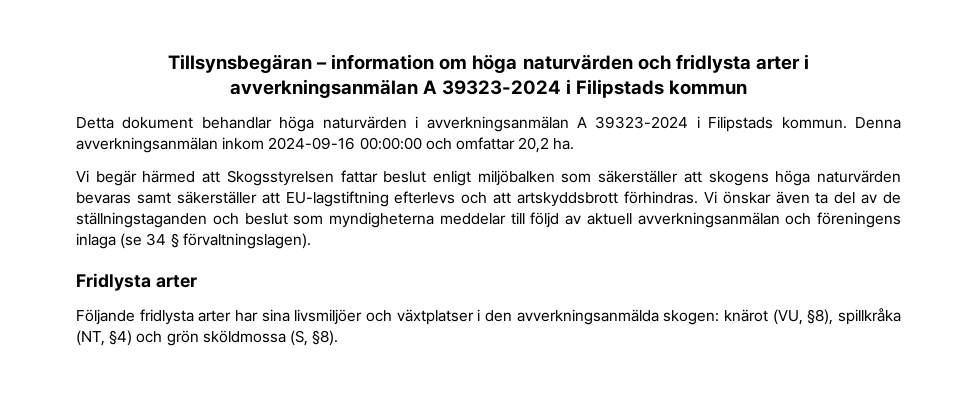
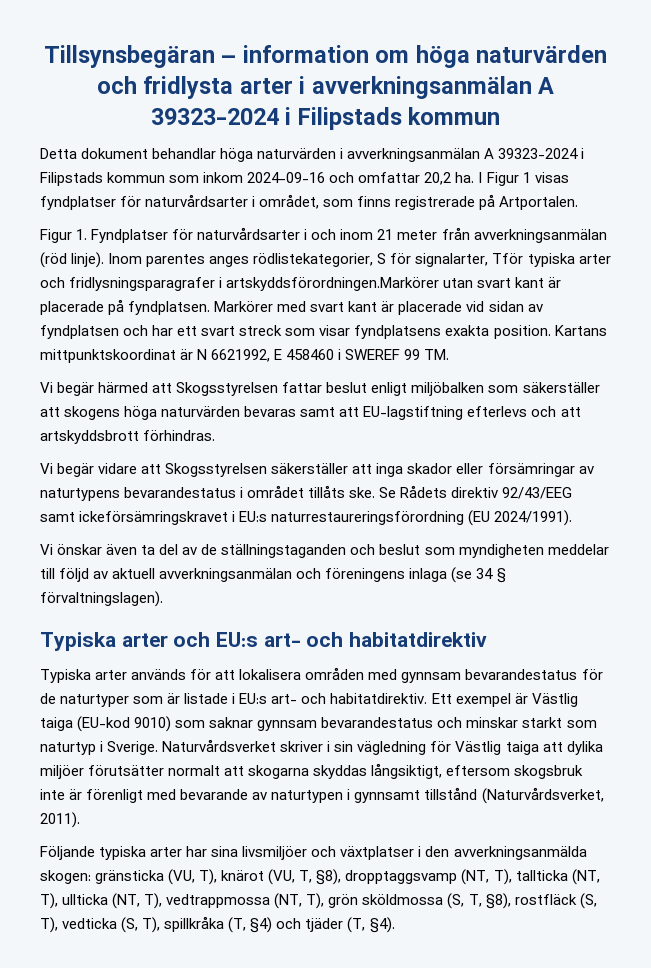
- Detta dokument behandlar höga naturvärden i avverkningsanmälan A 39323-2024 i Filipstads kommun. Denna avverkningsanmälan inkom 2024-09-16 00:00:00 och omfattar 20,2 ha.
+ Detta dokument behandlar höga naturvärden i avverkningsanmälan A 39323-2024 i Filipstads kommun som inkom 2024-09-16 och omfattar 20,2 ha. I Figur 1 visas fyndplatser för naturvårdsarter i området, som finns registrerade på Artportalen.
+ Figur 1. Fyndplatser för naturvårdsarter i och inom 21 meter från avverkningsanmälan (röd linje). Inom parentes anges rödlistekategorier, S för signalarter, Tför typiska arter och fridlysningsparagrafer i artskyddsförordningen.Markörer utan svart kant är placerade på fyndplatsen. Markörer med svart kant är placerade vid sidan av fyndplatsen och har ett svart streck som visar fyndplatsens exakta position. Kartans mittpunktskoordinat är N 6621992, E 458460 i SWEREF 99 TM.
- Vi begär härmed att Skogsstyrelsen fattar beslut enligt miljöbalken som säkerställer att skogens höga naturvärden bevaras samt säkerställer att EU-lagstiftning efterlevs och att artskyddsbrott förhindras. Vi önskar även ta del av de ställningstaganden och beslut som myndigheterna meddelar till följd av aktuell avverkningsanmälan och föreningens inlaga (se 34 § förvaltningslagen).
+ Vi begär härmed att Skogsstyrelsen fattar beslut enligt miljöbalken som säkerställer att skogens höga naturvärden bevaras samt att EU-lagstiftning efterlevs och att artskyddsbrott förhindras.
+ Vi begär vidare att Skogsstyrelsen säkerställer att inga skador eller försämringar av naturtypens bevarandestatus i området tillåts ske. Se Rådets direktiv 92/43/EEG samt ickeförsämringskravet i EU:s naturrestaureringsförordning (EU 2024/1991).
+ Vi önskar även ta del av de ställningstaganden och beslut som myndigheten meddelar till följd av aktuell avverkningsanmälan och föreningens inlaga (se 34 § förvaltningslagen).
- Fridlysta arter
+ Typiska arter och EU:s art- och habitatdirektiv
+ Typiska arter används för att lokalisera områden med gynnsam bevarandestatus för de naturtyper som är listade i EU:s art- och habitatdirektiv. Ett exempel är Västlig taiga (EU-kod 9010) som saknar gynnsam bevarandestatus och minskar starkt som naturtyp i Sverige. Naturvårdsverket skriver i sin vägledning för Västlig taiga att dylika miljöer förutsätter normalt att skogarna skyddas långsiktigt, eftersom skogsbruk inte är förenligt med bevarande av naturtypen i gynnsamt tillstånd (Naturvårdsverket, 2011).
- Följande fridlysta arter har sina livsmiljöer och växtplatser i den avverkningsanmälda skogen: knärot (VU, §8), spillkråka (NT, §4) och grön sköldmossa (S, §8).
+ Följande typiska arter har sina livsmiljöer och växtplatser i den avverkningsanmälda skogen: gränsticka (VU, T), knärot (VU, T, §8), dropptaggsvamp (NT, T), tallticka (NT, T), ullticka (NT, T), vedtrappmossa (NT, T), grön sköldmossa (S, T, §8), rostfläck (S, T), vedticka (S, T), spillkråka (T, §4) och tjäder (T, §4).

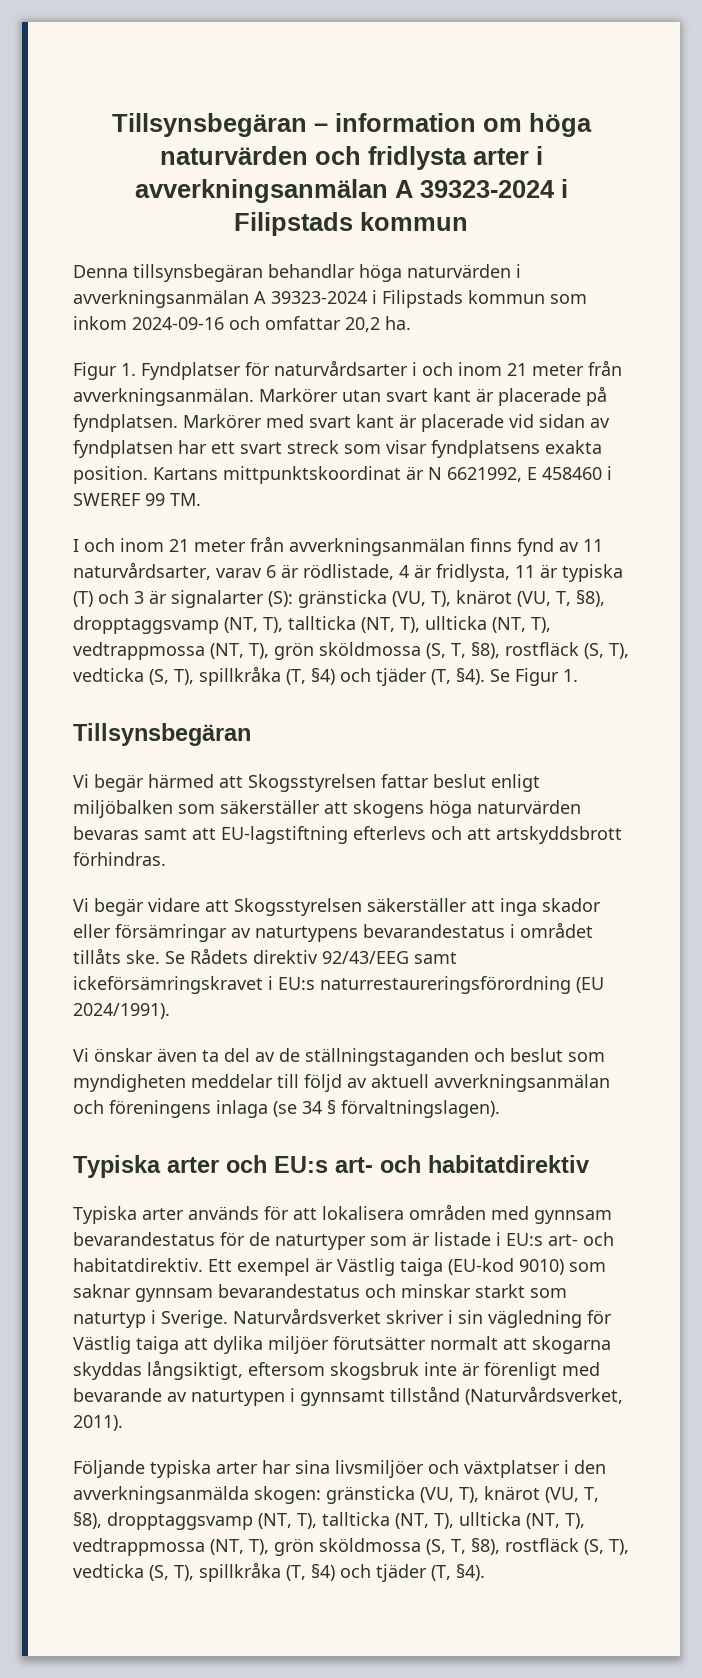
- Detta dokument behandlar höga naturvärden i avverkningsanmälan A 39323-2024 i Filipstads kommun som inkom 2024-09-16 och omfattar 20,2 ha. I Figur 1 visas fyndplatser för naturvårdsarter i området, som finns registrerade på Artportalen.
+ Denna tillsynsbegäran behandlar höga naturvärden i avverkningsanmälan A 39323-2024 i Filipstads kommun som inkom 2024-09-16 och omfattar 20,2 ha.
- Figur 1. Fyndplatser för naturvårdsarter i och inom 21 meter från avverkningsanmälan (röd linje). Inom parentes anges rödlistekategorier, S för signalarter, Tför typiska arter och fridlysningsparagrafer i artskyddsförordningen.Markörer utan svart kant är placerade på fyndplatsen.
+ Figur 1. Fyndplatser för naturvårdsarter i och inom 21 meter från avverkningsanmälan. Markörer utan svart kant är placerade på fyndplatsen.
- Markörer med svart kant är placerade vid sidan av fyndplatsen och har ett svart streck som visar fyndplatsens exakta position.
+ Markörer med svart kant är placerade vid sidan av fyndplatsen har ett svart streck som visar fyndplatsens exakta position.
+ I och inom 21 meter från avverkningsanmälan finns fynd av 11 naturvårdsarter, varav 6 är rödlistade, 4 är fridlysta, 11 är typiska (T) och 3 är signalarter (S): gränsticka (VU, T), knärot (VU, T, §8), dropptaggsvamp (NT, T), tallticka (NT, T), ullticka (NT, T), vedtrappmossa (NT, T), grön sköldmossa (S, T, §8), rostfläck (S, T), vedticka (S, T), spillkråka (T, §4) och tjäder (T, §4). Se Figur 1.
+ Tillsynsbegäran

